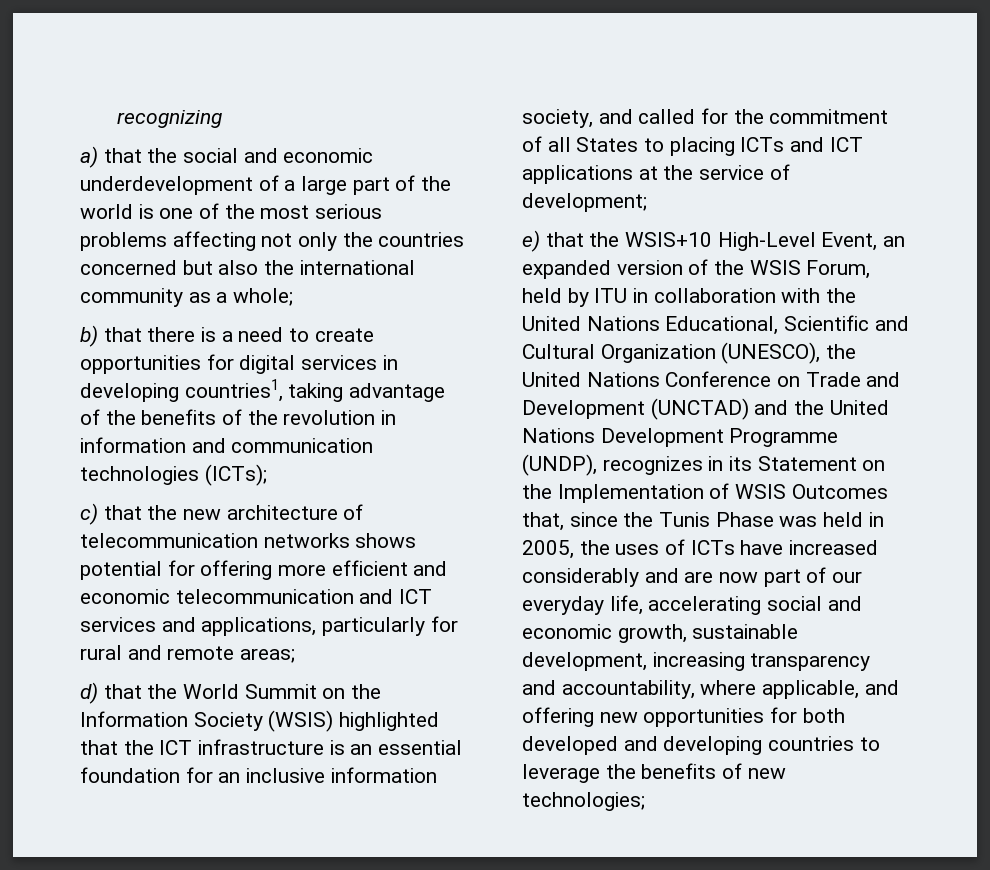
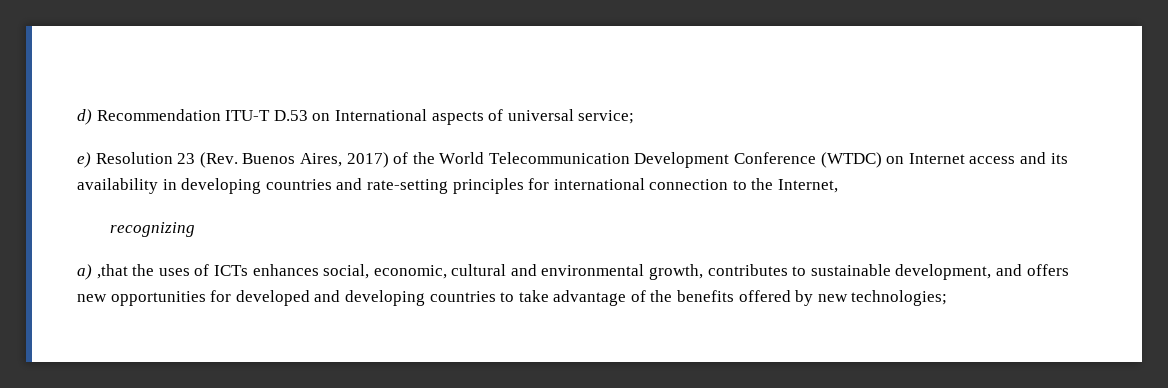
+ d) Recommendation ITU-T D.53 on International aspects of universal service;
+ e) Resolution 23 (Rev. Buenos Aires, 2017) of the World Telecommunication Development Conference (WTDC) on Internet access and its availability in developing countries and rate-setting principles for international connection to the Internet,
  recognizing
- a) that the social and economic underdevelopment of a large part of the world is one of the most serious problems affecting not only the countries concerned but also the international community as a whole;
- b) that there is a need to create opportunities for digital services in developing countries1, taking advantage of the benefits of the revolution in information and communication technologies (ICTs);
- c) that the new architecture of telecommunication networks shows potential for offering more efficient and economic telecommunication and ICT services and applications, particularly for rural and remote areas;
- d) that the World Summit on the Information Society (WSIS) highlighted that the ICT infrastructure is an essential foundation for an inclusive information society, and called for the commitment of all States to placing ICTs and ICT applications at the service of development;
- e) that the WSIS+10 High-Level Event, an expanded version of the WSIS Forum, held by ITU in collaboration with the United Nations Educational, Scientific and Cultural Organization (UNESCO), the United Nations Conference on Trade and Development (UNCTAD) and the United Nations Development Programme (UNDP), recognizes in its Statement on the Implementation of WSIS Outcomes that, since the Tunis Phase was held in 2005, the uses of ICTs have increased considerably and are now part of our everyday life, accelerating social and economic growth, sustainable development, increasing transparency and accountability, where applicable, and offering new opportunities for both developed and developing countries to leverage the benefits of new technologies;
+ a) ,that the uses of ICTs enhances social, economic, cultural and environmental growth, contributes to sustainable development, and offers new opportunities for developed and developing countries to take advantage of the benefits offered by new technologies;

